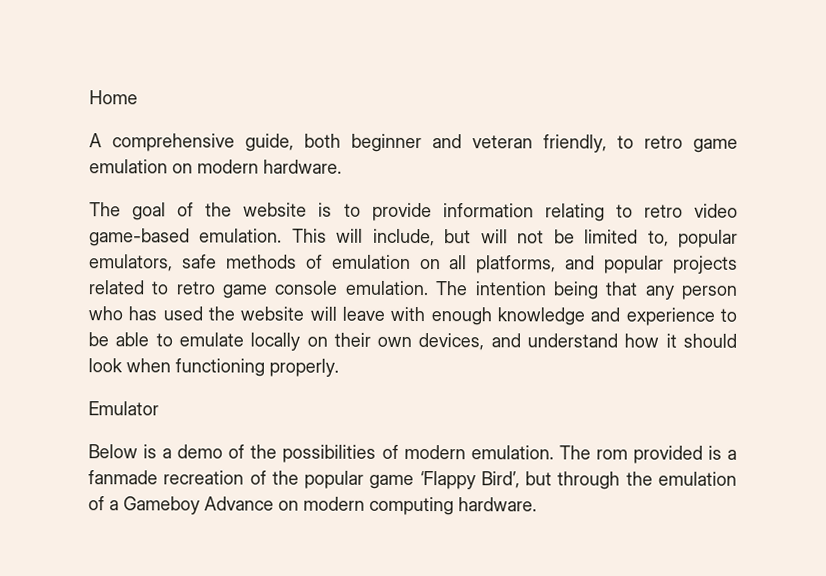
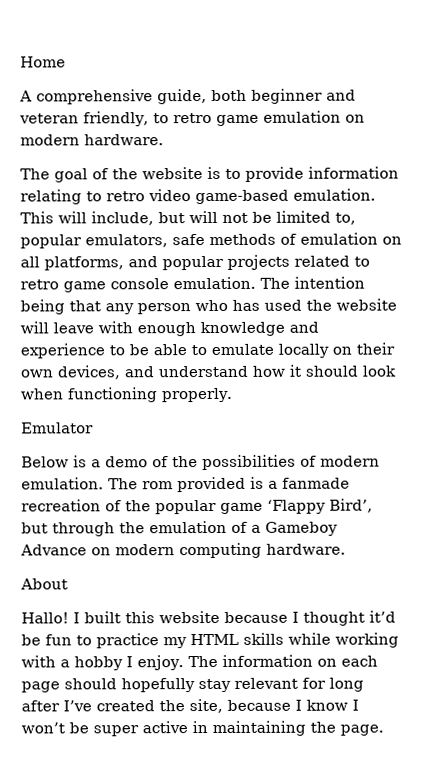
+ About
+ Hallo! I built this website because I thought it’d be fun to practice my HTML skills while working with a hobby I enjoy. The information on each page should hopefully stay relevant for long after I’ve created the site, because I know I won’t be super active in maintaining the page.

